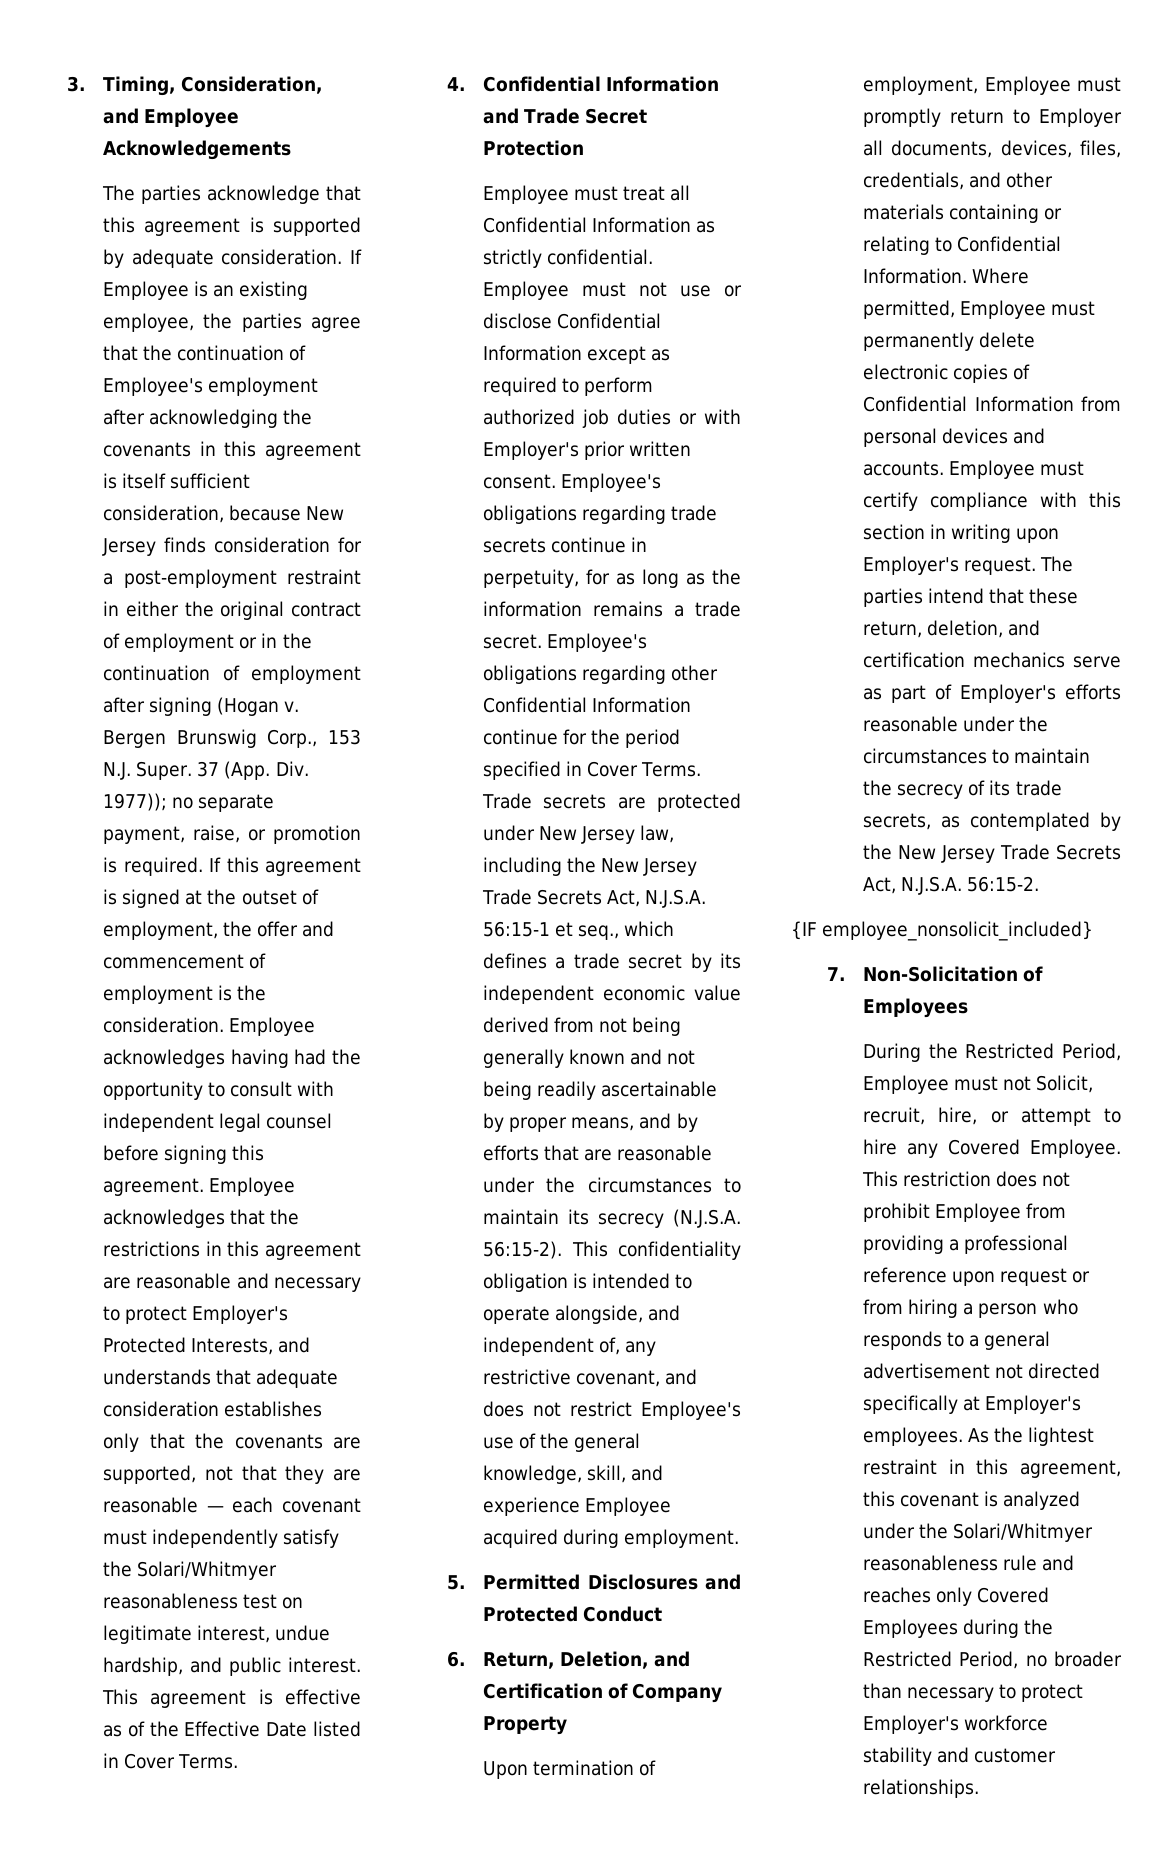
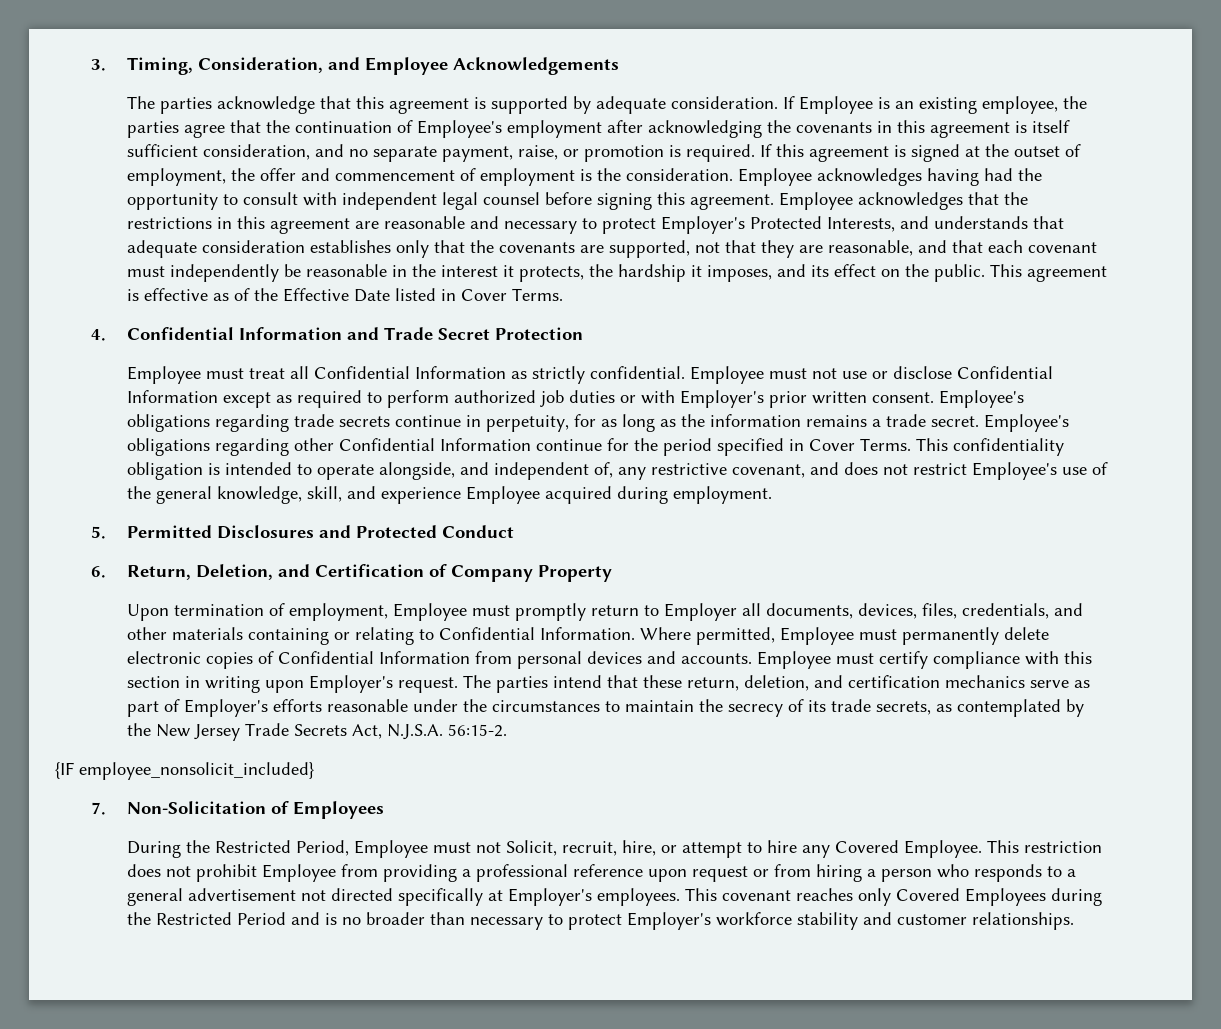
- If Employee is an existing employee, the parties agree that the continuation of Employee's employment after acknowledging the covenants in this agreement is itself sufficient consideration, because New Jersey finds consideration for a post-employment restraint in either the original contract of employment or in the continuation of employment after signing (Hogan v. Bergen Brunswig Corp., 153 N.J. Super. 37 (App. Div. 1977)); no separate payment, raise, or promotion is required.
+ If Employee is an existing employee, the parties agree that the continuation of Employee's employment after acknowledging the covenants in this agreement is itself sufficient consideration, and no separate payment, raise, or promotion is required.
- Employee acknowledges that the restrictions in this agreement are reasonable and necessary to protect Employer's Protected Interests, and understands that adequate consideration establishes only that the covenants are supported, not that they are reasonable — each covenant must independently satisfy the Solari/Whitmyer reasonableness test on legitimate interest, undue hardship, and public interest.
+ Employee acknowledges that the restrictions in this agreement are reasonable and necessary to protect Employer's Protected Interests, and understands that adequate consideration establishes only that the covenants are supported, not that they are reasonable, and that each covenant must independently be reasonable in the interest it protects, the hardship it imposes, and its effect on the public.
- Trade secrets are protected under New Jersey law, including the New Jersey Trade Secrets Act, N.J.S.A. 56:15-1 et seq., which defines a trade secret by its independent economic value derived from not being generally known and not being readily ascertainable by proper means, and by efforts that are reasonable under the circumstances to maintain its secrecy (N.J.S.A. 56:15-2).
- As the lightest restraint in this agreement, this covenant is analyzed under the Solari/Whitmyer reasonableness rule and reaches only Covered Employees during the Restricted Period, no broader than necessary to protect Employer's workforce stability and customer relationships.
+ This covenant reaches only Covered Employees during the Restricted Period and is no broader than necessary to protect Employer's workforce stability and customer relationships.

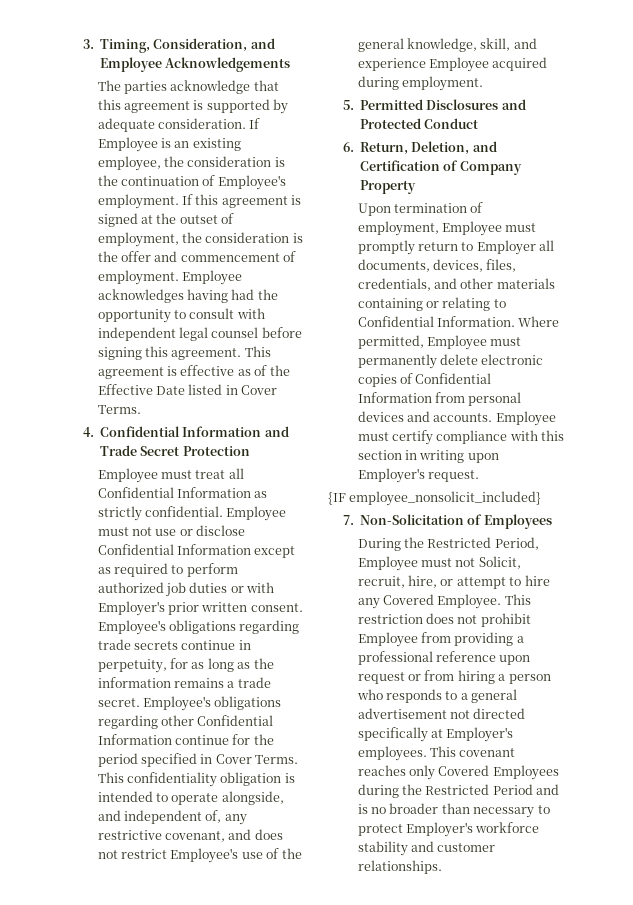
- If Employee is an existing employee, the parties agree that the continuation of Employee's employment after acknowledging the covenants in this agreement is itself sufficient consideration, and no separate payment, raise, or promotion is required.
+ If Employee is an existing employee, the consideration is the continuation of Employee's employment.
- If this agreement is signed at the outset of employment, the offer and commencement of employment is the consideration.
+ If this agreement is signed at the outset of employment, the consideration is the offer and commencement of employment.
- Employee acknowledges that the restrictions in this agreement are reasonable and necessary to protect Employer's Protected Interests, and understands that adequate consideration establishes only that the covenants are supported, not that they are reasonable, and that each covenant must independently be reasonable in the interest it protects, the hardship it imposes, and its effect on the public.
- The parties intend that these return, deletion, and certification mechanics serve as part of Employer's efforts reasonable under the circumstances to maintain the secrecy of its trade secrets, as contemplated by the New Jersey Trade Secrets Act, N.J.S.A. 56:15-2.

